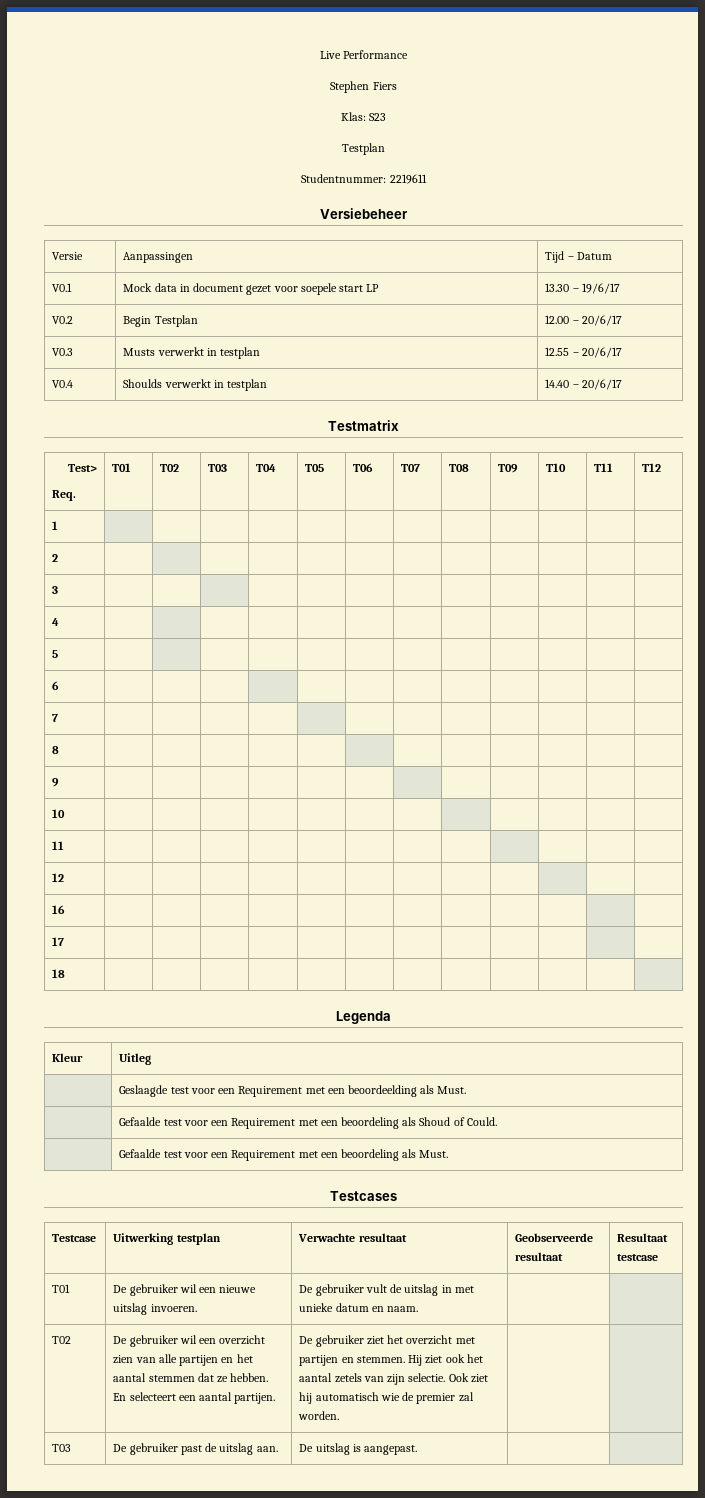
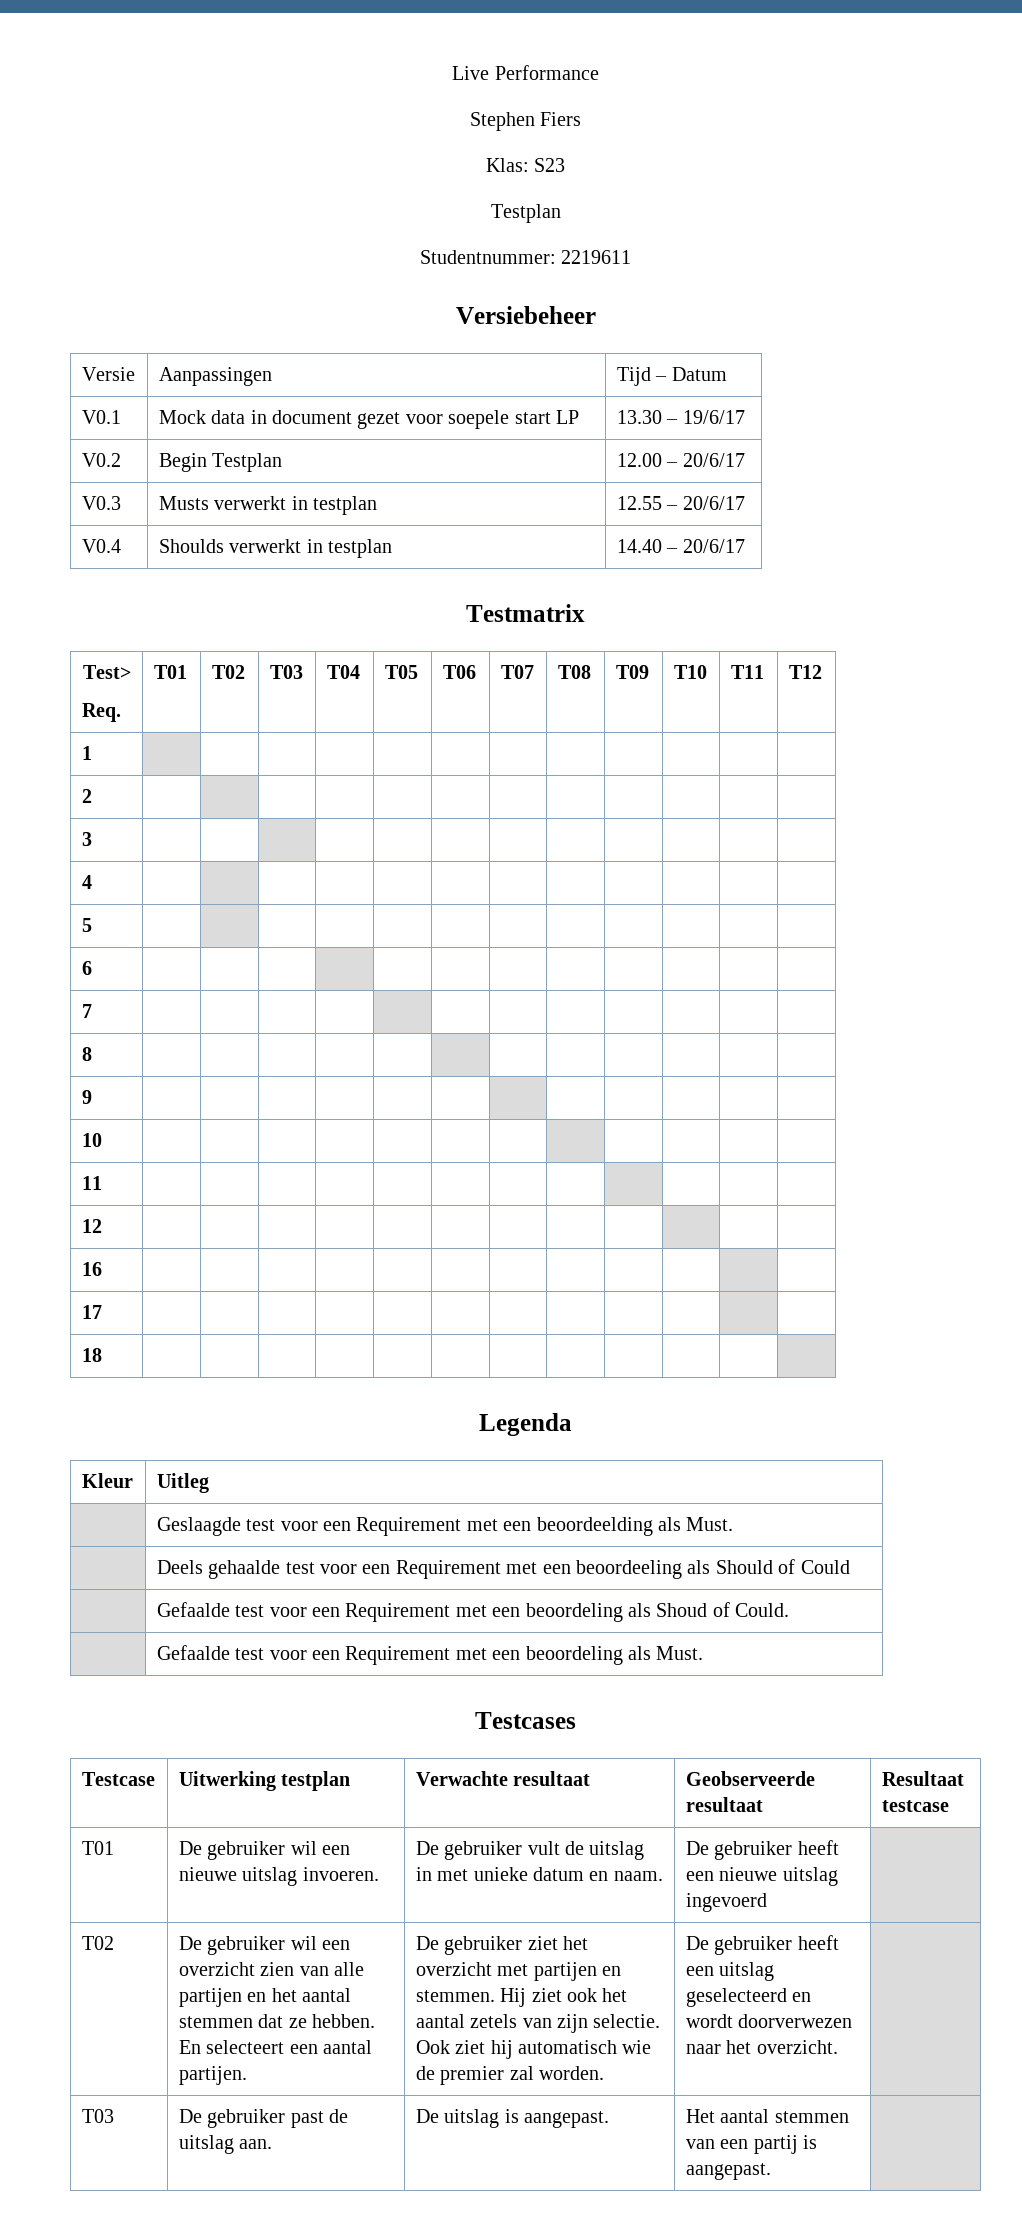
+ | Deels gehaalde test voor een Requirement met een beoordeeling als Should of Could
- T01 | De gebruiker wil een nieuwe uitslag invoeren. | De gebruiker vult de uitslag in met unieke datum en naam. | |
+ T01 | De gebruiker wil een nieuwe uitslag invoeren. | De gebruiker vult de uitslag in met unieke datum en naam. | De gebruiker heeft een nieuwe uitslag ingevoerd |
+ De gebruiker heeft een uitslag geselecteerd en wordt doorverwezen naar het overzicht.
- T03 | De gebruiker past de uitslag aan. | De uitslag is aangepast. | |
+ T03 | De gebruiker past de uitslag aan. | De uitslag is aangepast. | Het aantal stemmen van een partij is aangepast. |

